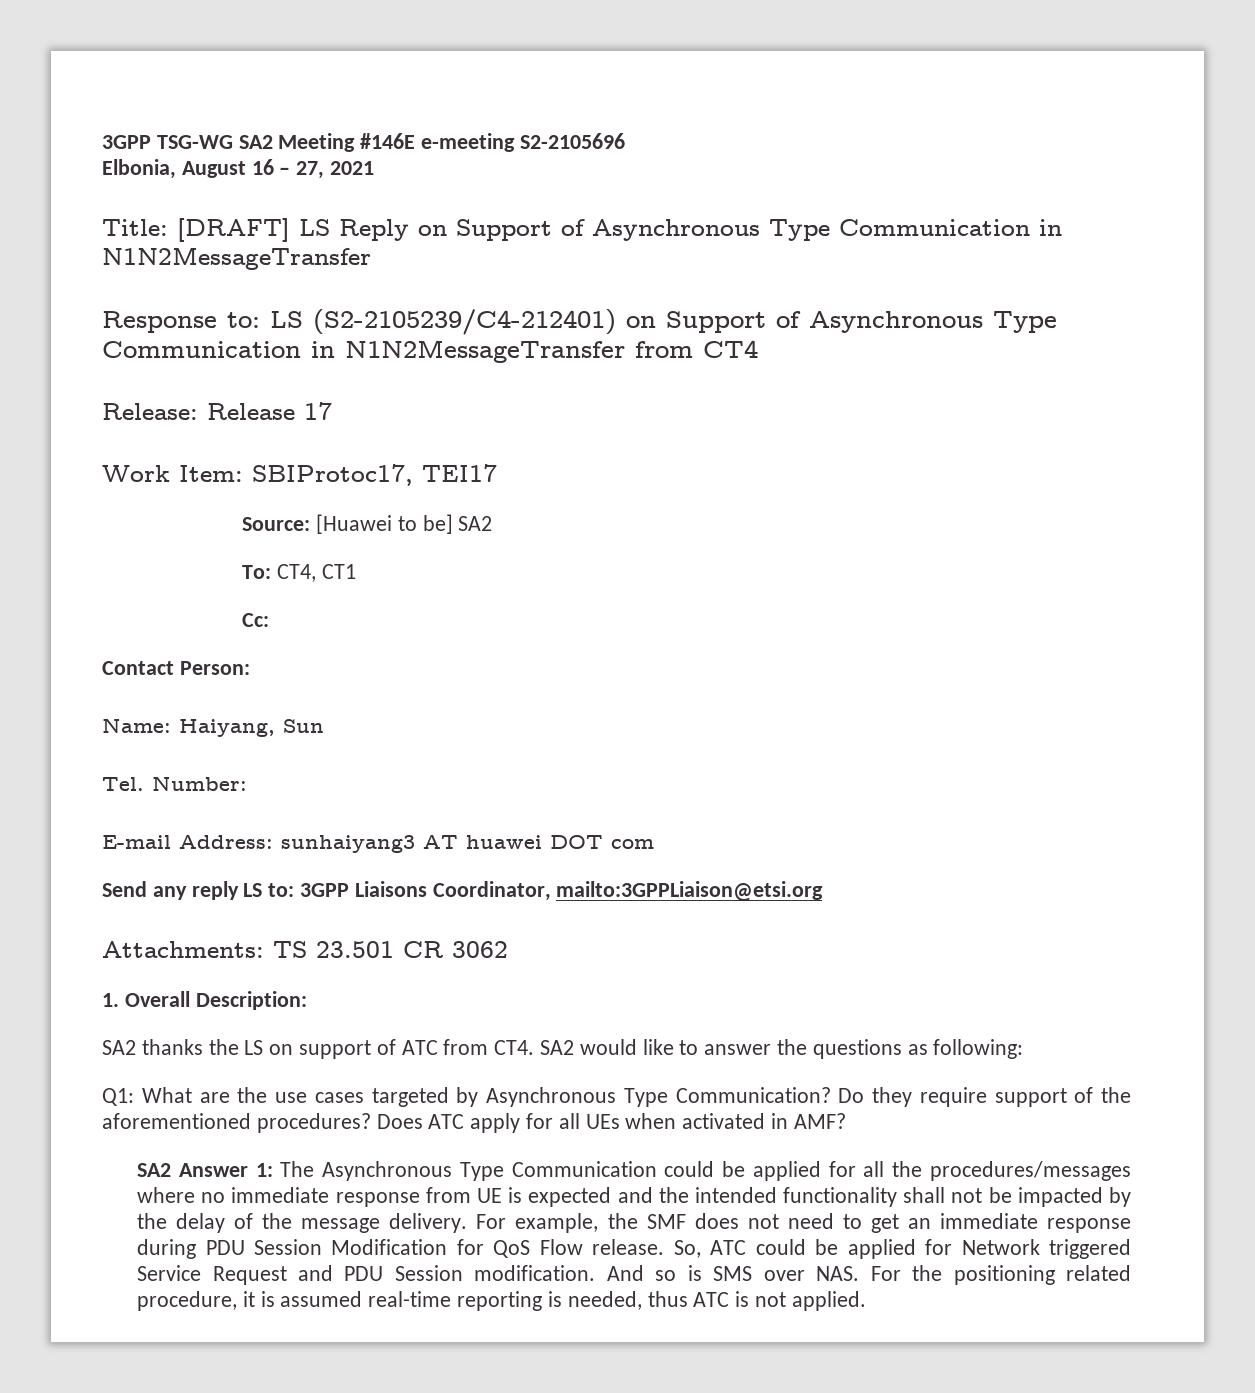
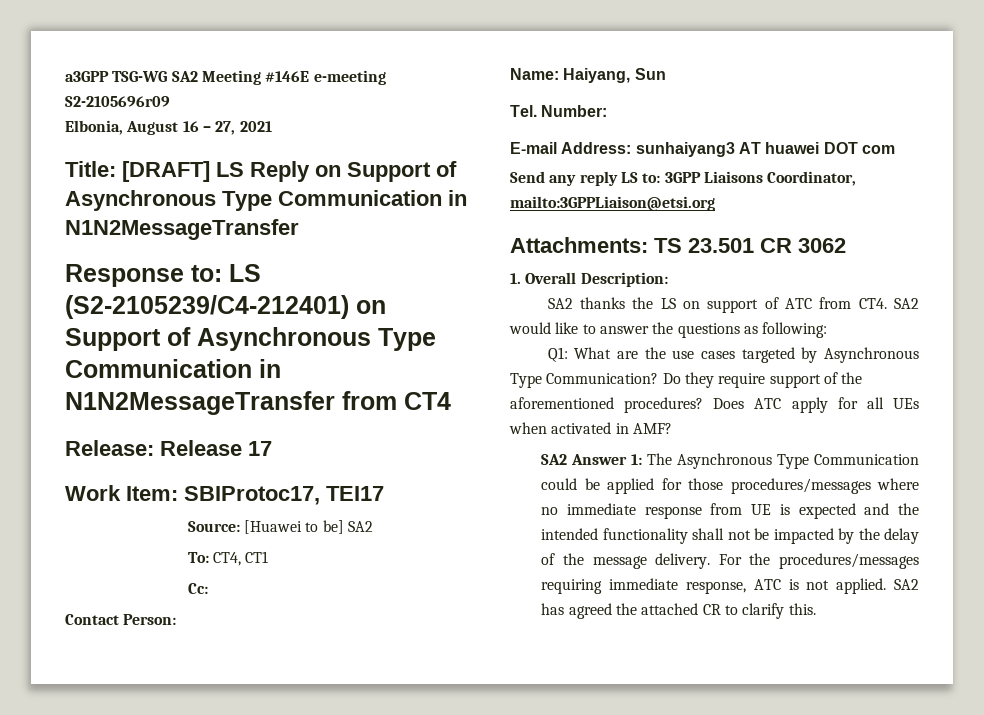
- 3GPP TSG-WG SA2 Meeting #146E e-meeting S2-2105696
+ a3GPP TSG-WG SA2 Meeting #146E e-meeting S2-2105696r09
- SA2 Answer 1: The Asynchronous Type Communication could be applied for all the procedures/messages where no immediate response from UE is expected and the intended functionality shall not be impacted by the delay of the message delivery.
+ SA2 Answer 1: The Asynchronous Type Communication could be applied for those procedures/messages where no immediate response from UE is expected and the intended functionality shall not be impacted by the delay of the message delivery.
- For example, the SMF does not need to get an immediate response during PDU Session Modification for QoS Flow release. So, ATC could be applied for Network triggered Service Request and PDU Session modification. And so is SMS over NAS. For the positioning related procedure, it is assumed real-time reporting is needed, thus ATC is not applied.
+ For the procedures/messages requiring immediate response, ATC is not applied. SA2 has agreed the attached CR to clarify this.

